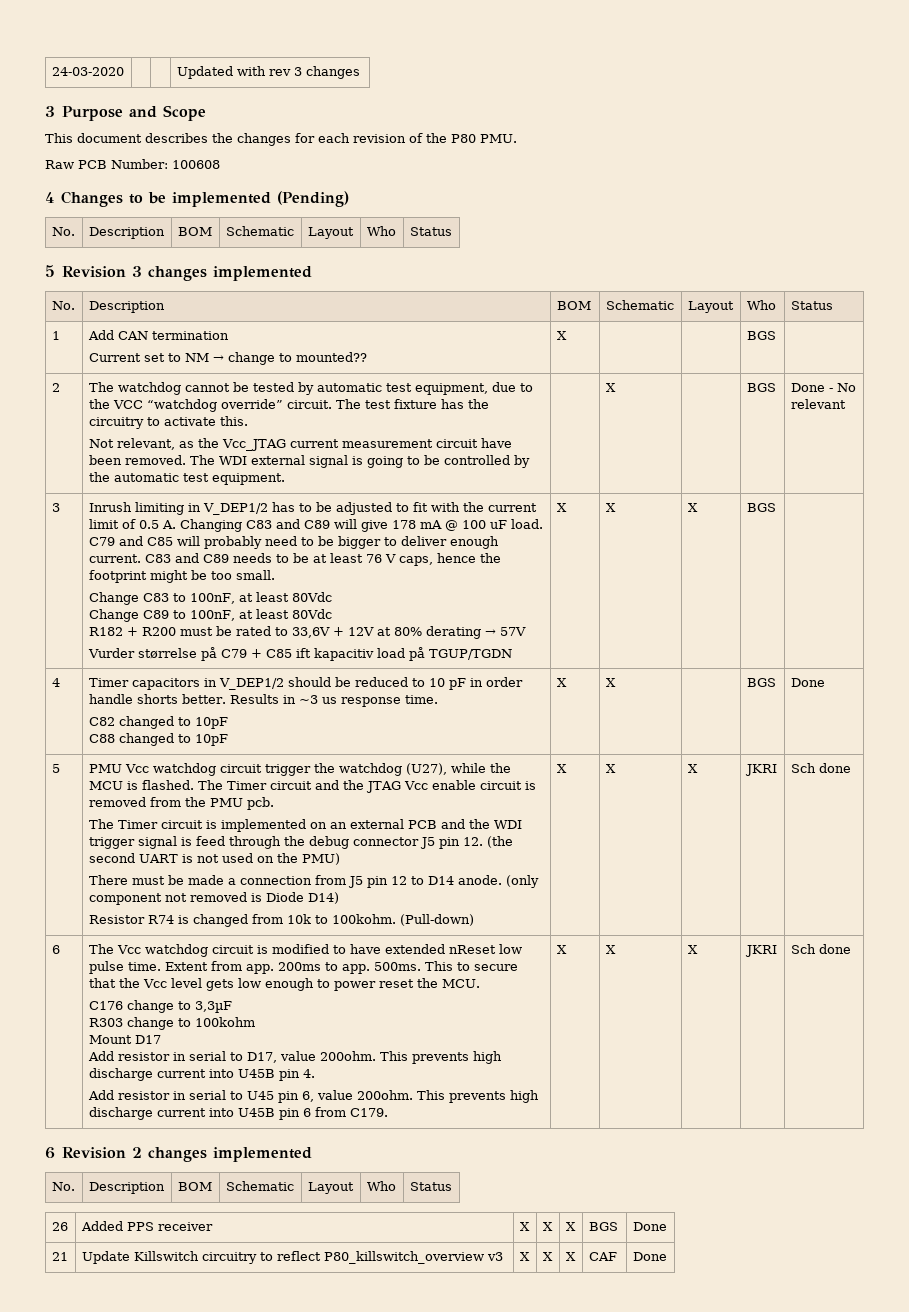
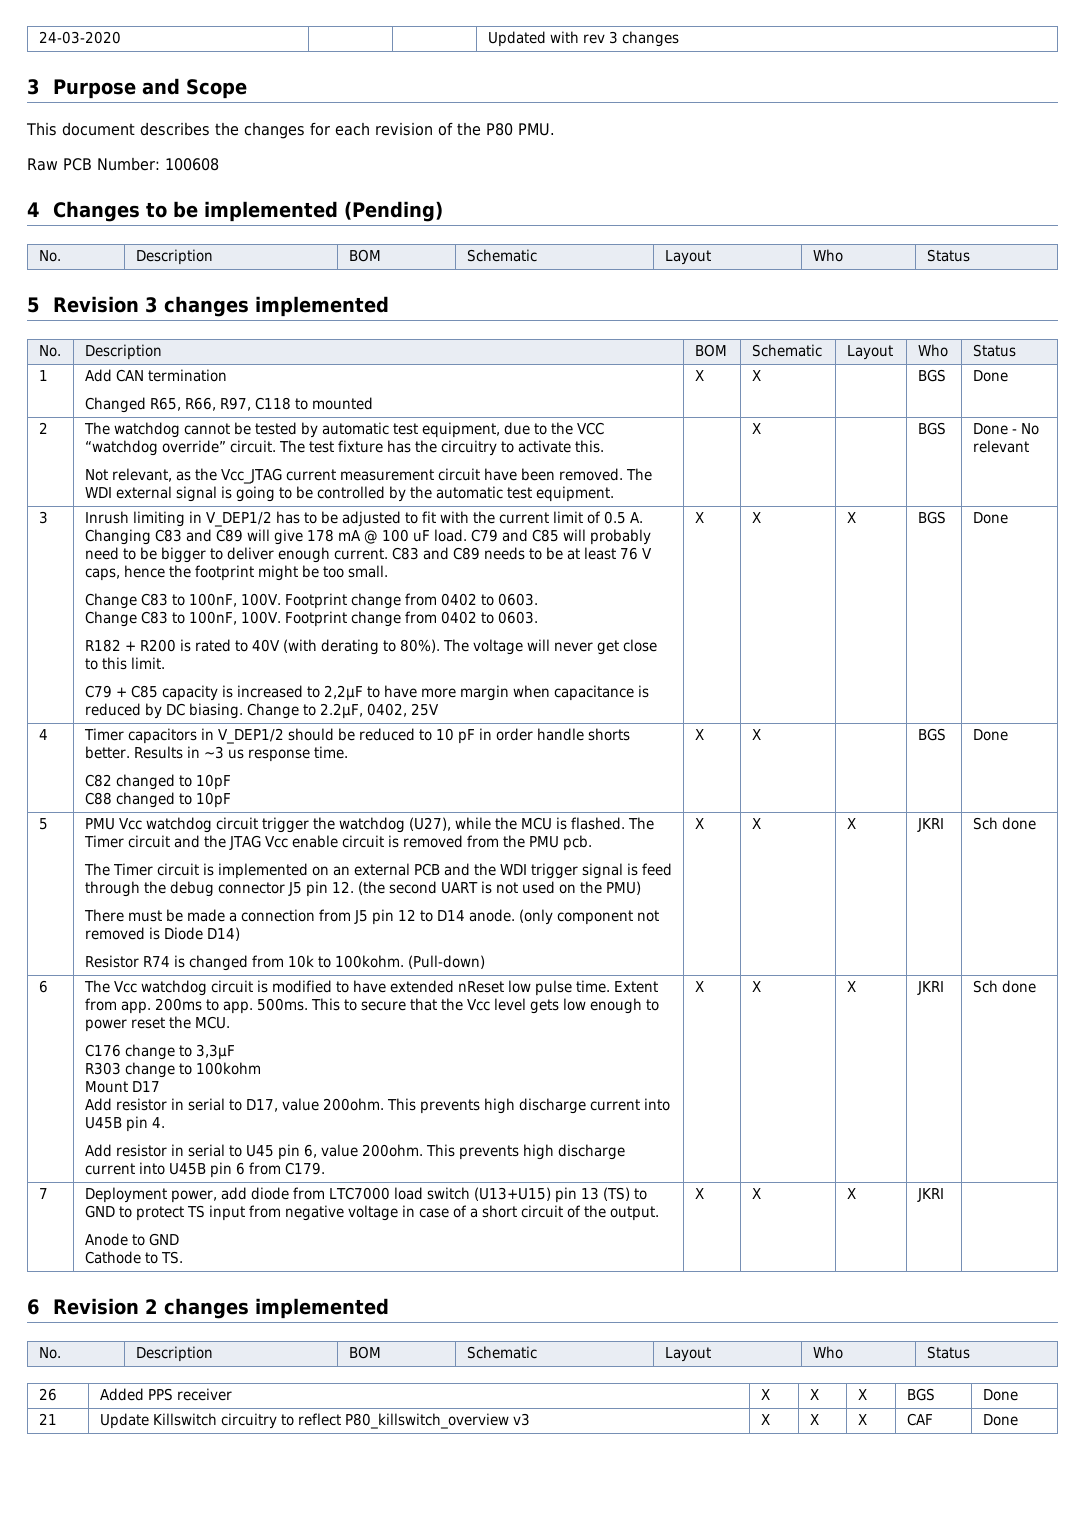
  1 | Add CAN termination
- Current set to NM → change to mounted?? | X | | | BGS |
+ Changed R65, R66, R97, C118 to mounted | X | X | | BGS | Done
  C83 and C89 needs to be at least 76 V caps, hence the footprint might be too small.
- Change C83 to 100nF, at least 80Vdc
- Change C89 to 100nF, at least 80Vdc
- R182 + R200 must be rated to 33,6V + 12V at 80% derating → 57V
- Vurder størrelse på C79 + C85 ift kapacitiv load på TGUP/TGDN | X | X | X | BGS
+ Change C83 to 100nF, 100V. Footprint change from 0402 to 0603.
+ Change C83 to 100nF, 100V. Footprint change from 0402 to 0603.
+ R182 + R200 is rated to 40V (with derating to 80%). The voltage will never get close to this limit.
+ C79 + C85 capacity is increased to 2,2µF to have more margin when capacitance is reduced by DC biasing. Change to 2.2µF, 0402, 25V | X | X | X | BGS | Done
+ 7 | Deployment power, add diode from LTC7000 load switch (U13+U15) pin 13 (TS) to GND to protect TS input from negative voltage in case of a short circuit of the output.
+ Anode to GND
+ Cathode to TS. | X | X | X | JKRI

